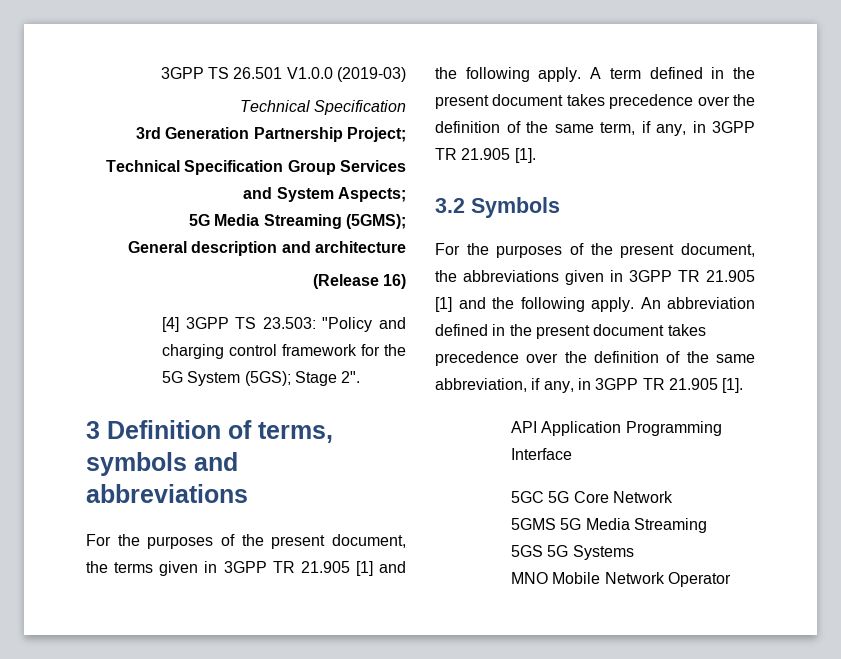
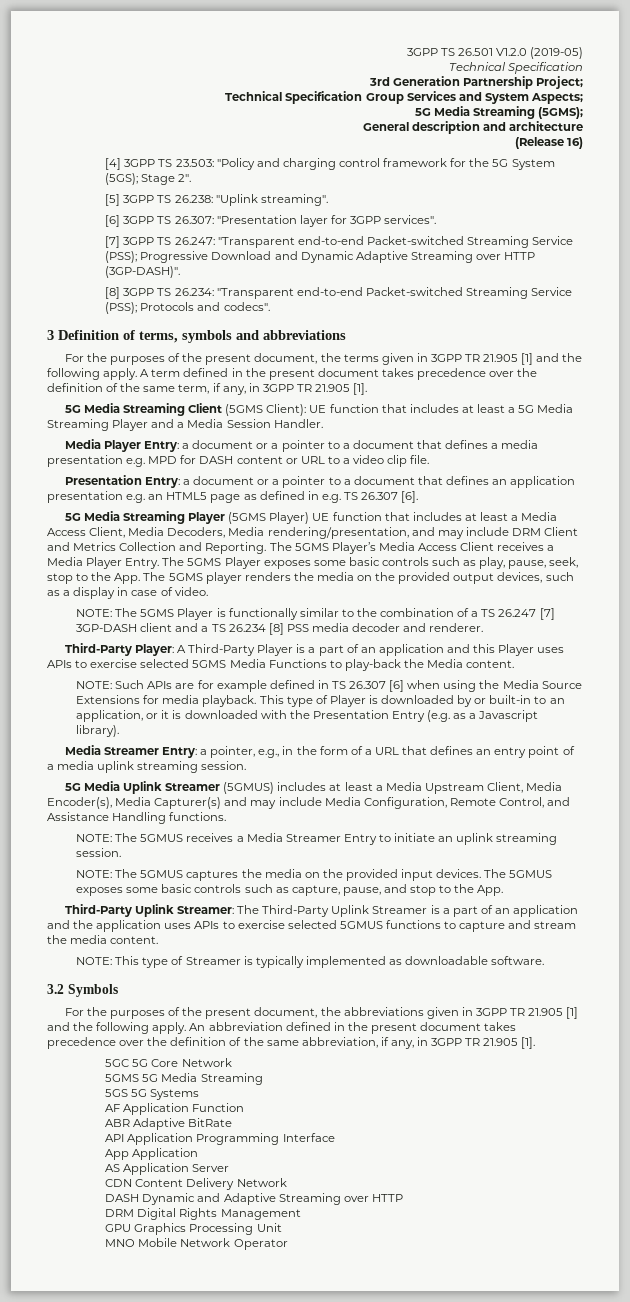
- 3GPP TS 26.501 V1.0.0 (2019-03)
+ 3GPP TS 26.501 V1.2.0 (2019-05)
+ [5] 3GPP TS 26.238: "Uplink streaming".
+ [6] 3GPP TS 26.307: "Presentation layer for 3GPP services".
+ [7] 3GPP TS 26.247: "Transparent end-to-end Packet-switched Streaming Service (PSS); Progressive Download and Dynamic Adaptive Streaming over HTTP (3GP-DASH)".
+ [8] 3GPP TS 26.234: "Transparent end-to-end Packet-switched Streaming Service (PSS); Protocols and codecs".
+ 5G Media Streaming Client (5GMS Client): UE function that includes at least a 5G Media Streaming Player and a Media Session Handler.
+ Media Player Entry: a document or a pointer to a document that defines a media presentation e.g. MPD for DASH content or URL to a video clip file.
+ Presentation Entry: a document or a pointer to a document that defines an application presentation e.g. an HTML5 page as defined in e.g. TS 26.307 [6].
+ 5G Media Streaming Player (5GMS Player) UE function that includes at least a Media Access Client, Media Decoders, Media rendering/presentation, and may include DRM Client and Metrics Collection and Reporting. The 5GMS Player’s Media Access Client receives a Media Player Entry. The 5GMS Player exposes some basic controls such as play, pause, seek, stop to the App. The 5GMS player renders the media on the provided output devices, such as a display in case of video.
+ NOTE: The 5GMS Player is functionally similar to the combination of a TS 26.247 [7] 3GP-DASH client and a TS 26.234 [8] PSS media decoder and renderer.
+ Third-Party Player: A Third-Party Player is a part of an application and this Player uses APIs to exercise selected 5GMS Media Functions to play-back the Media content.
+ NOTE: Such APIs are for example defined in TS 26.307 [6] when using the Media Source Extensions for media playback. This type of Player is downloaded by or built-in to an application, or it is downloaded with the Presentation Entry (e.g. as a Javascript library).
+ Media Streamer Entry: a pointer, e.g., in the form of a URL that defines an entry point of a media uplink streaming session.
+ 5G Media Uplink Streamer (5GMUS) includes at least a Media Upstream Client, Media Encoder(s), Media Capturer(s) and may include Media Configuration, Remote Control, and Assistance Handling functions.
+ NOTE: The 5GMUS receives a Media Streamer Entry to initiate an uplink streaming session.
+ NOTE: The 5GMUS captures the media on the provided input devices. The 5GMUS exposes some basic controls such as capture, pause, and stop to the App.
+ Third-Party Uplink Streamer: The Third-Party Uplink Streamer is a part of an application and the application uses APIs to exercise selected 5GMUS functions to capture and stream the media content.
+ NOTE: This type of Streamer is typically implemented as downloadable software.
- API Application Programming Interface
+ AF Application Function
+ ABR Adaptive BitRate
+ API Application Programming Interface
+ App Application
+ AS Application Server
+ CDN Content Delivery Network
+ DASH Dynamic and Adaptive Streaming over HTTP
+ DRM Digital Rights Management
+ GPU Graphics Processing Unit

